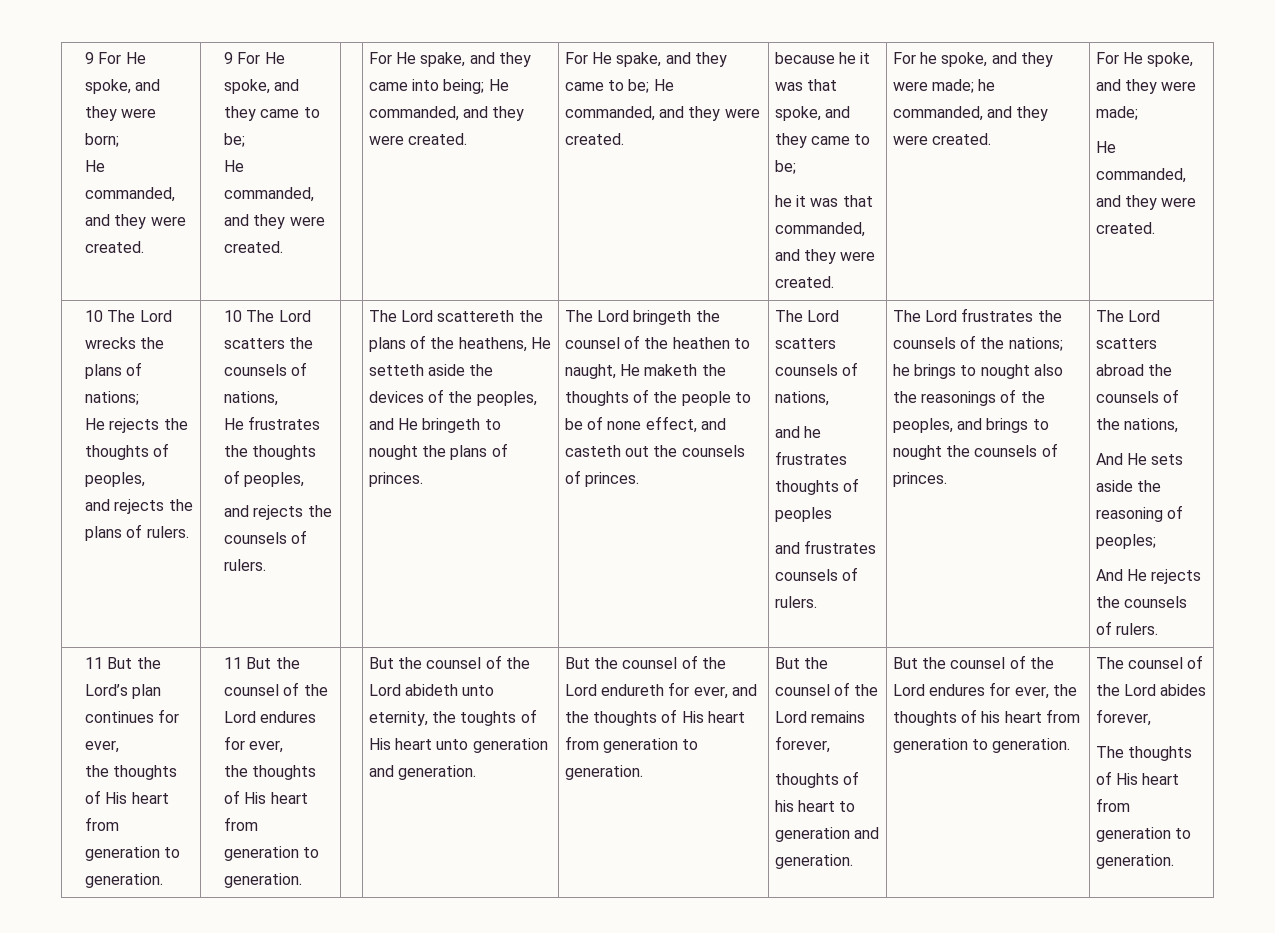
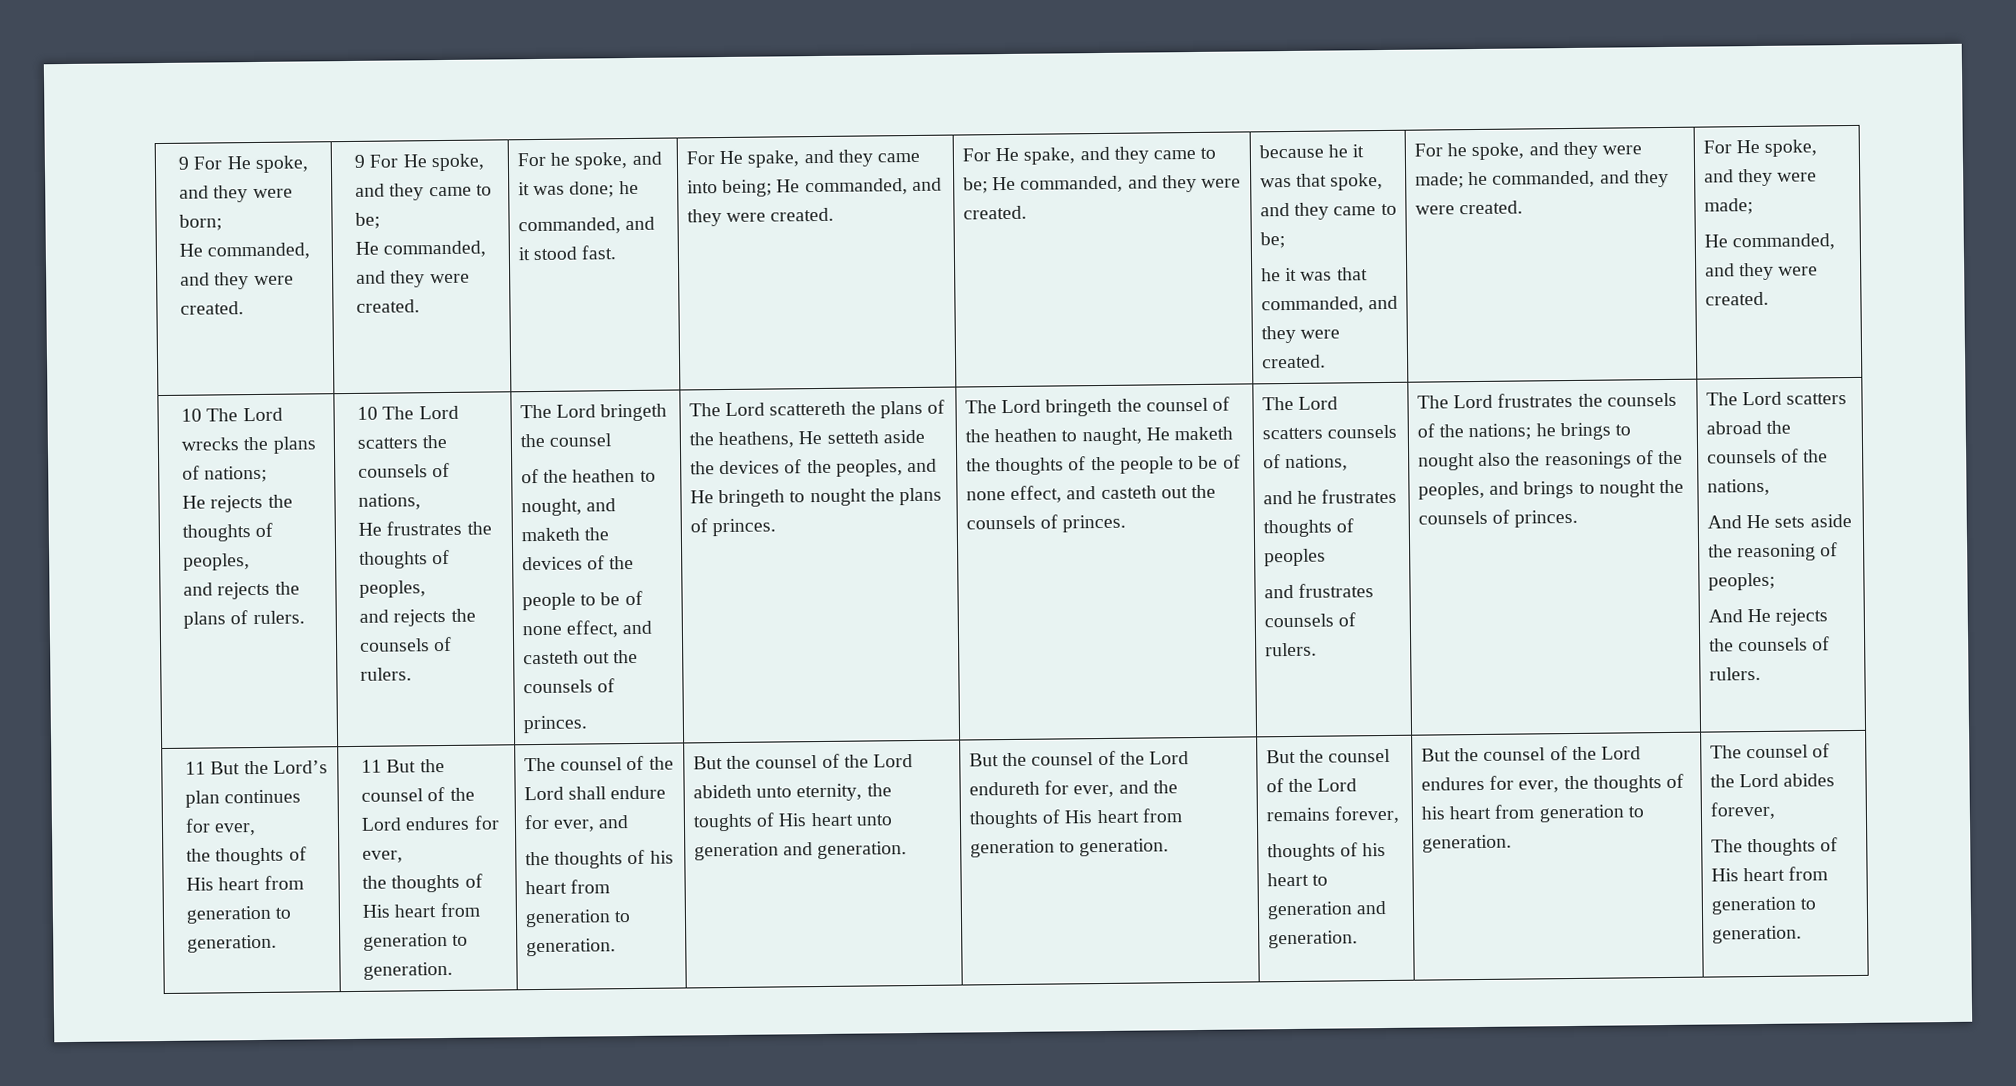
+ For he spoke, and it was done; he
+ commanded, and it stood fast.
- and rejects the counsels of rulers.
+ and rejects the counsels of rulers. | The Lord bringeth the counsel
+ of the heathen to nought, and maketh the devices of the
+ people to be of none effect, and casteth out the counsels of
+ princes.
+ The counsel of the Lord shall endure for ever, and
+ the thoughts of his heart from generation to generation.

